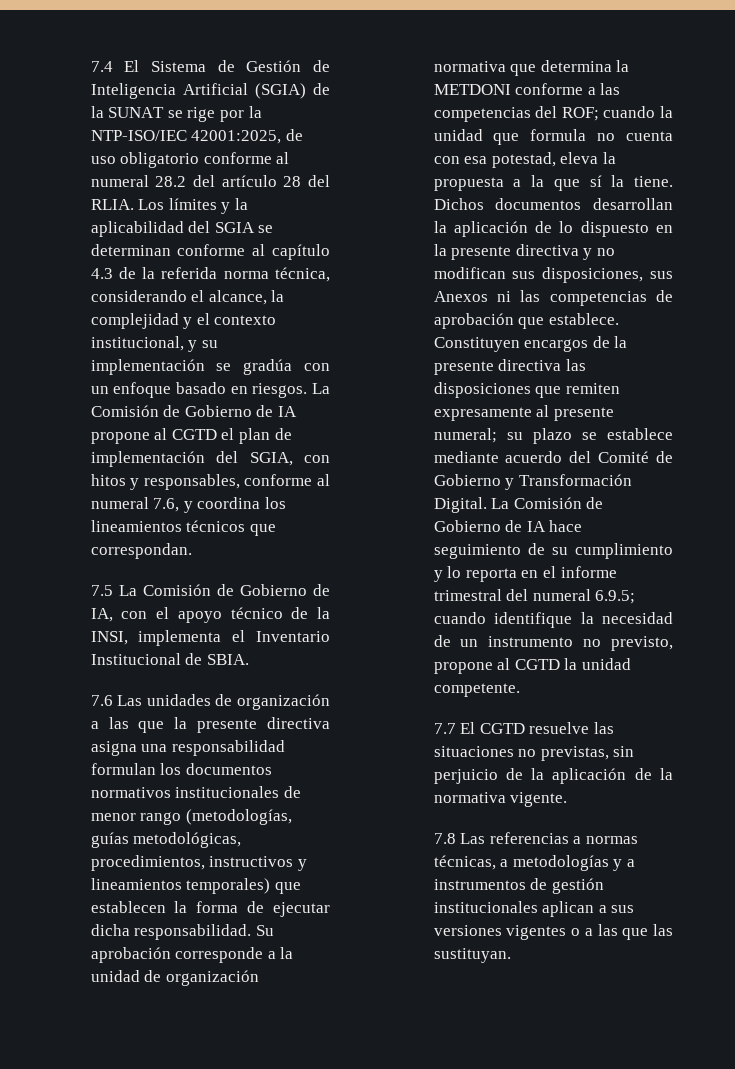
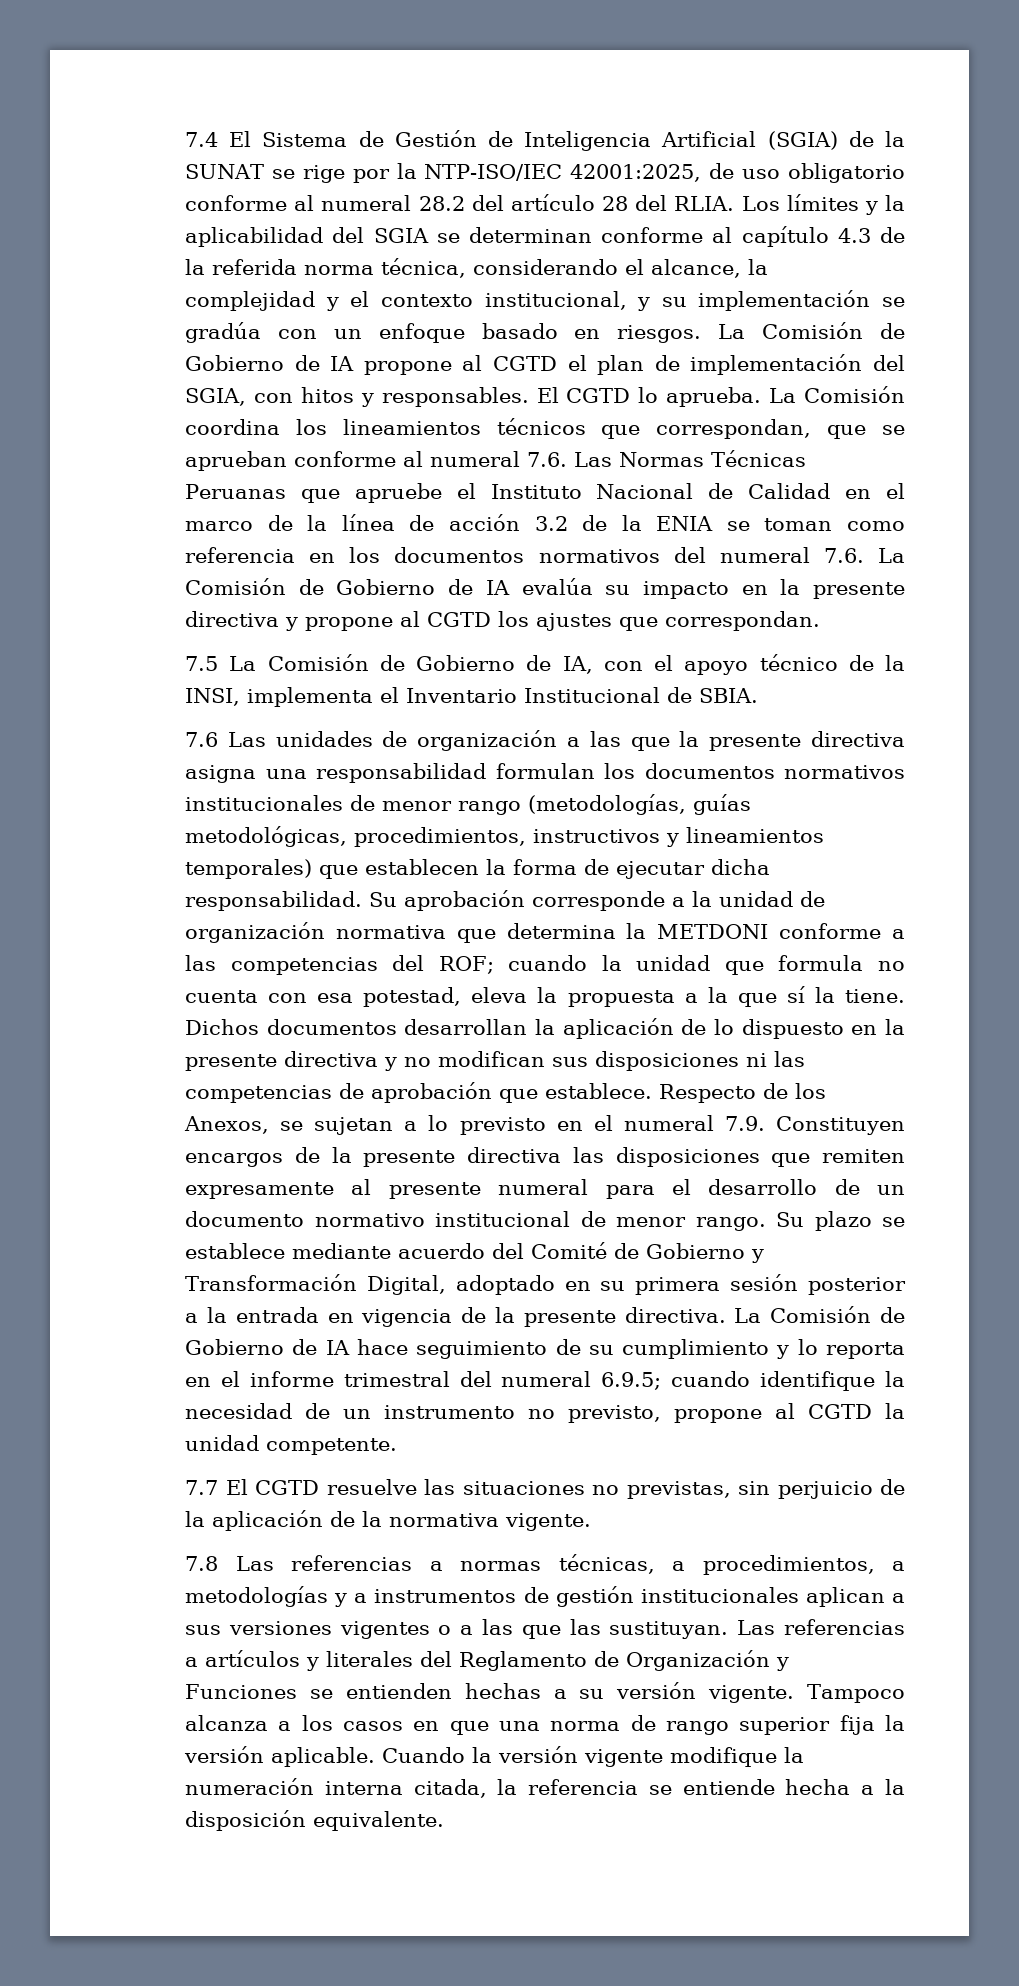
- La Comisión de Gobierno de IA propone al CGTD el plan de implementación del SGIA, con hitos y responsables, conforme al numeral 7.6, y coordina los lineamientos técnicos que correspondan.
+ La Comisión de Gobierno de IA propone al CGTD el plan de implementación del SGIA, con hitos y responsables. El CGTD lo aprueba. La Comisión coordina los lineamientos técnicos que correspondan, que se aprueban conforme al numeral 7.6. Las Normas Técnicas Peruanas que apruebe el Instituto Nacional de Calidad en el marco de la línea de acción 3.2 de la ENIA se toman como referencia en los documentos normativos del numeral 7.6. La Comisión de Gobierno de IA evalúa su impacto en la presente directiva y propone al CGTD los ajustes que correspondan.
- Dichos documentos desarrollan la aplicación de lo dispuesto en la presente directiva y no modifican sus disposiciones, sus Anexos ni las competencias de aprobación que establece.
+ Dichos documentos desarrollan la aplicación de lo dispuesto en la presente directiva y no modifican sus disposiciones ni las competencias de aprobación que establece.
- Constituyen encargos de la presente directiva las disposiciones que remiten expresamente al presente numeral; su plazo se establece mediante acuerdo del Comité de Gobierno y Transformación Digital.
+ Respecto de los Anexos, se sujetan a lo previsto en el numeral 7.9. Constituyen encargos de la presente directiva las disposiciones que remiten expresamente al presente numeral para el desarrollo de un documento normativo institucional de menor rango. Su plazo se establece mediante acuerdo del Comité de Gobierno y Transformación Digital, adoptado en su primera sesión posterior a la entrada en vigencia de la presente directiva.
- 7.8 Las referencias a normas técnicas, a metodologías y a instrumentos de gestión institucionales aplican a sus versiones vigentes o a las que las sustituyan.
+ 7.8 Las referencias a normas técnicas, a procedimientos, a metodologías y a instrumentos de gestión institucionales aplican a sus versiones vigentes o a las que las sustituyan.
+ Las referencias a artículos y literales del Reglamento de Organización y Funciones se entienden hechas a su versión vigente. Tampoco alcanza a los casos en que una norma de rango superior fija la versión aplicable. Cuando la versión vigente modifique la numeración interna citada, la referencia se entiende hecha a la disposición equivalente.

